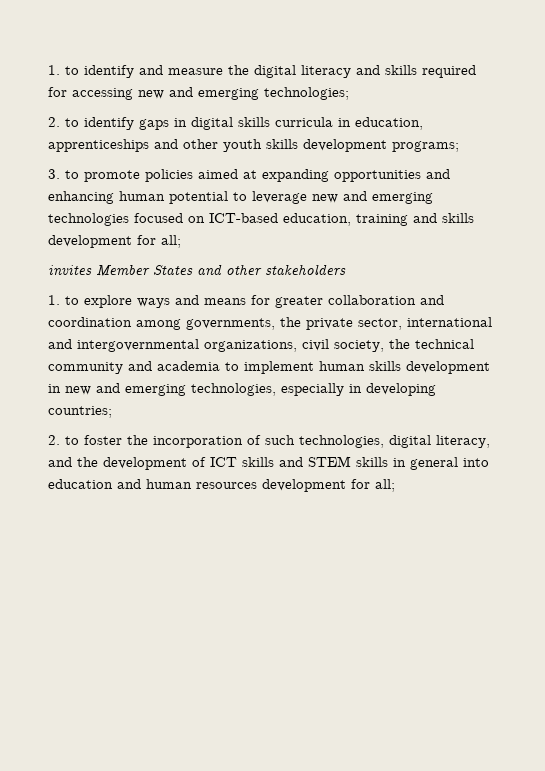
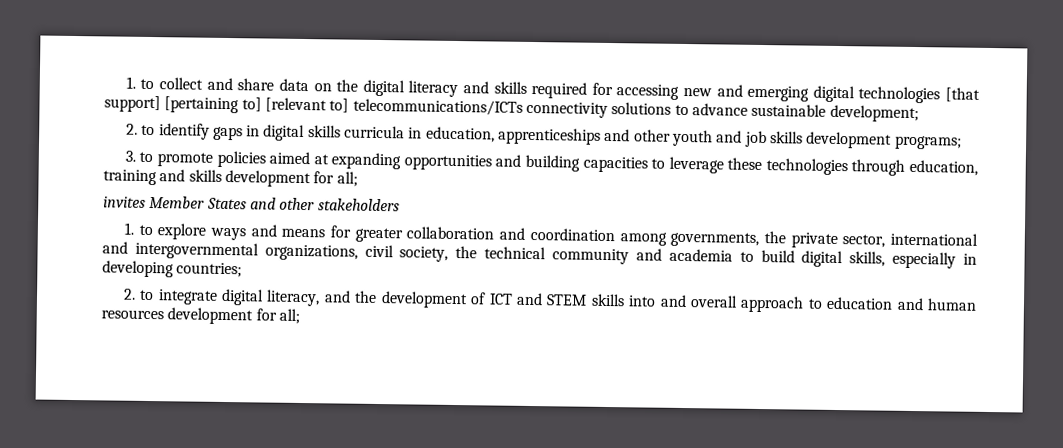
- 1. to identify and measure the digital literacy and skills required for accessing new and emerging technologies;
+ 1. to collect and share data on the digital literacy and skills required for accessing new and emerging digital technologies [that support] [pertaining to] [relevant to] telecommunications/ICTs connectivity solutions to advance sustainable development;
- 2. to identify gaps in digital skills curricula in education, apprenticeships and other youth skills development programs;
+ 2. to identify gaps in digital skills curricula in education, apprenticeships and other youth and job skills development programs;
- 3. to promote policies aimed at expanding opportunities and enhancing human potential to leverage new and emerging technologies focused on ICT-based education, training and skills development for all;
+ 3. to promote policies aimed at expanding opportunities and building capacities to leverage these technologies through education, training and skills development for all;
- 1. to explore ways and means for greater collaboration and coordination among governments, the private sector, international and intergovernmental organizations, civil society, the technical community and academia to implement human skills development in new and emerging technologies, especially in developing countries;
+ 1. to explore ways and means for greater collaboration and coordination among governments, the private sector, international and intergovernmental organizations, civil society, the technical community and academia to build digital skills, especially in developing countries;
- 2. to foster the incorporation of such technologies, digital literacy, and the development of ICT skills and STEM skills in general into education and human resources development for all;
+ 2. to integrate digital literacy, and the development of ICT and STEM skills into and overall approach to education and human resources development for all;

